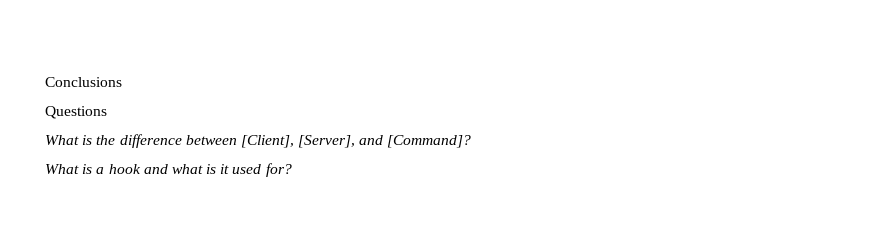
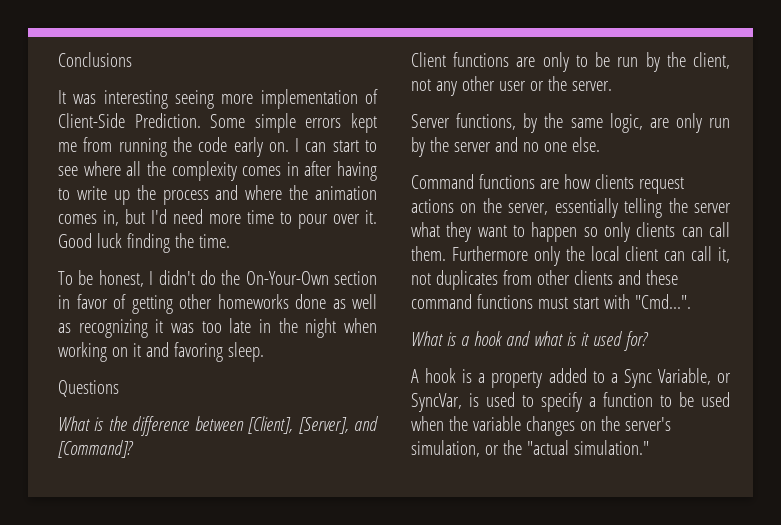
+ It was interesting seeing more implementation of Client-Side Prediction. Some simple errors kept me from running the code early on. I can start to see where all the complexity comes in after having to write up the process and where the animation comes in, but I'd need more time to pour over it. Good luck finding the time.
+ To be honest, I didn't do the On-Your-Own section in favor of getting other homeworks done as well as recognizing it was too late in the night when working on it and favoring sleep.
+ Client functions are only to be run by the client, not any other user or the server.
+ Server functions, by the same logic, are only run by the server and no one else.
+ Command functions are how clients request actions on the server, essentially telling the server what they want to happen so only clients can call them. Furthermore only the local client can call it, not duplicates from other clients and these command functions must start with "Cmd...".
+ A hook is a property added to a Sync Variable, or SyncVar, is used to specify a function to be used when the variable changes on the server's simulation, or the "actual simulation."

